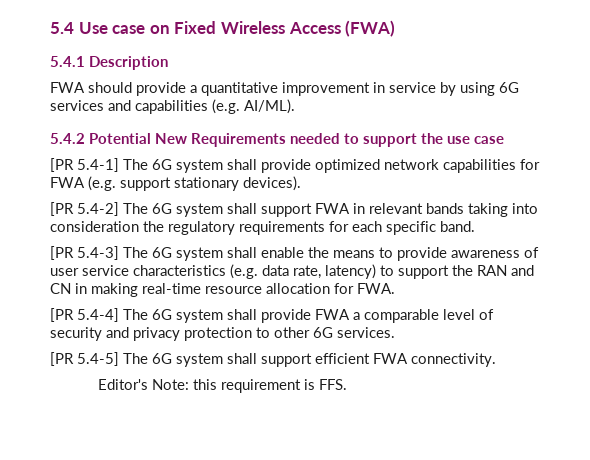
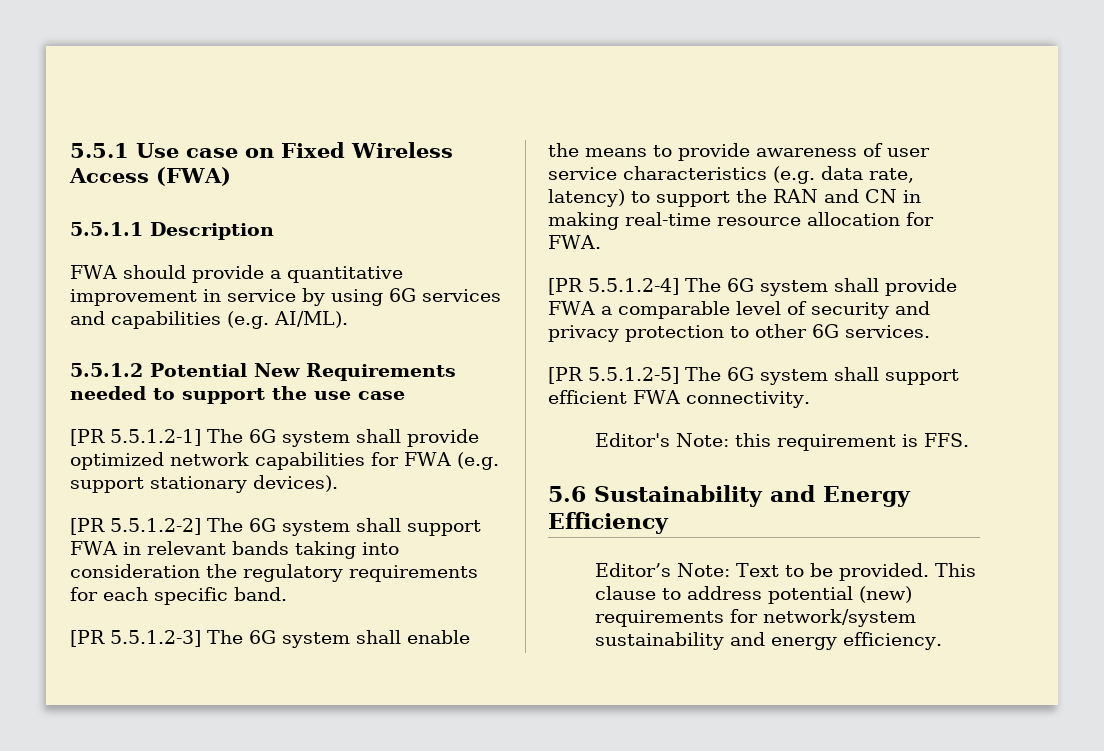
- 5.4 Use case on Fixed Wireless Access (FWA)
+ 5.5.1 Use case on Fixed Wireless Access (FWA)
- 5.4.1 Description
+ 5.5.1.1 Description
- 5.4.2 Potential New Requirements needed to support the use case
+ 5.5.1.2 Potential New Requirements needed to support the use case
- [PR 5.4-1] The 6G system shall provide optimized network capabilities for FWA (e.g. support stationary devices).
+ [PR 5.5.1.2-1] The 6G system shall provide optimized network capabilities for FWA (e.g. support stationary devices).
- [PR 5.4-2] The 6G system shall support FWA in relevant bands taking into consideration the regulatory requirements for each specific band.
+ [PR 5.5.1.2-2] The 6G system shall support FWA in relevant bands taking into consideration the regulatory requirements for each specific band.
- [PR 5.4-3] The 6G system shall enable the means to provide awareness of user service characteristics (e.g. data rate, latency) to support the RAN and CN in making real-time resource allocation for FWA.
+ [PR 5.5.1.2-3] The 6G system shall enable the means to provide awareness of user service characteristics (e.g. data rate, latency) to support the RAN and CN in making real-time resource allocation for FWA.
- [PR 5.4-4] The 6G system shall provide FWA a comparable level of security and privacy protection to other 6G services.
+ [PR 5.5.1.2-4] The 6G system shall provide FWA a comparable level of security and privacy protection to other 6G services.
- [PR 5.4-5] The 6G system shall support efficient FWA connectivity.
+ [PR 5.5.1.2-5] The 6G system shall support efficient FWA connectivity.
+ 5.6 Sustainability and Energy Efficiency
+ Editor’s Note: Text to be provided. This clause to address potential (new) requirements for network/system sustainability and energy efficiency.

